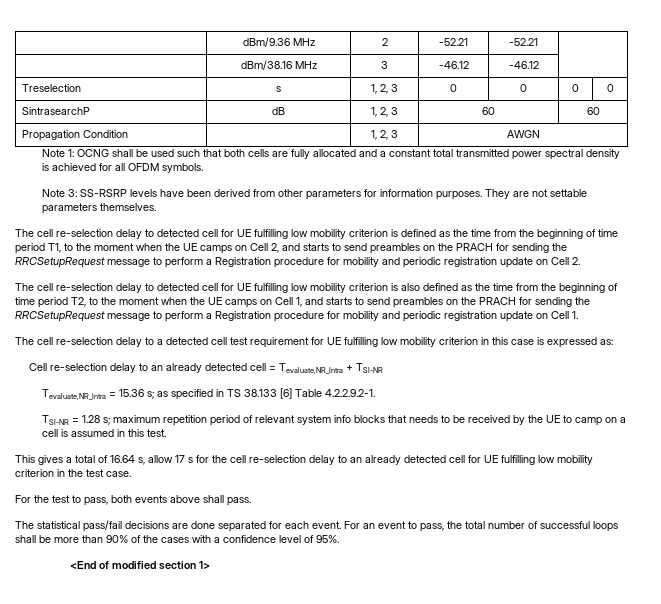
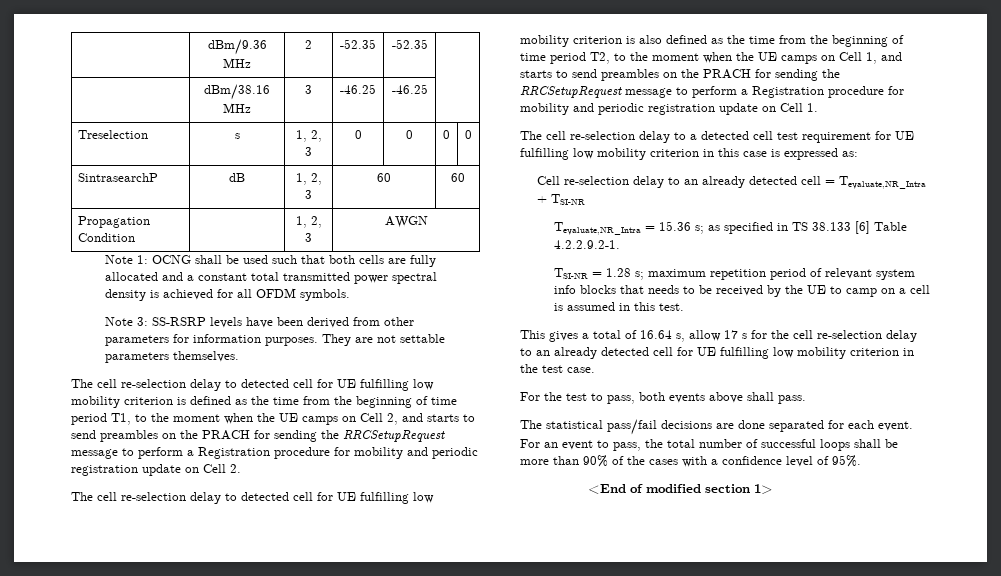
- | dBm/9.36 MHz | 2 | -52.21 | -52.21 |
+ | dBm/9.36 MHz | 2 | -52.35 | -52.35 |
- | dBm/38.16 MHz | 3 | -46.12 | -46.12 |
+ | dBm/38.16 MHz | 3 | -46.25 | -46.25 |

